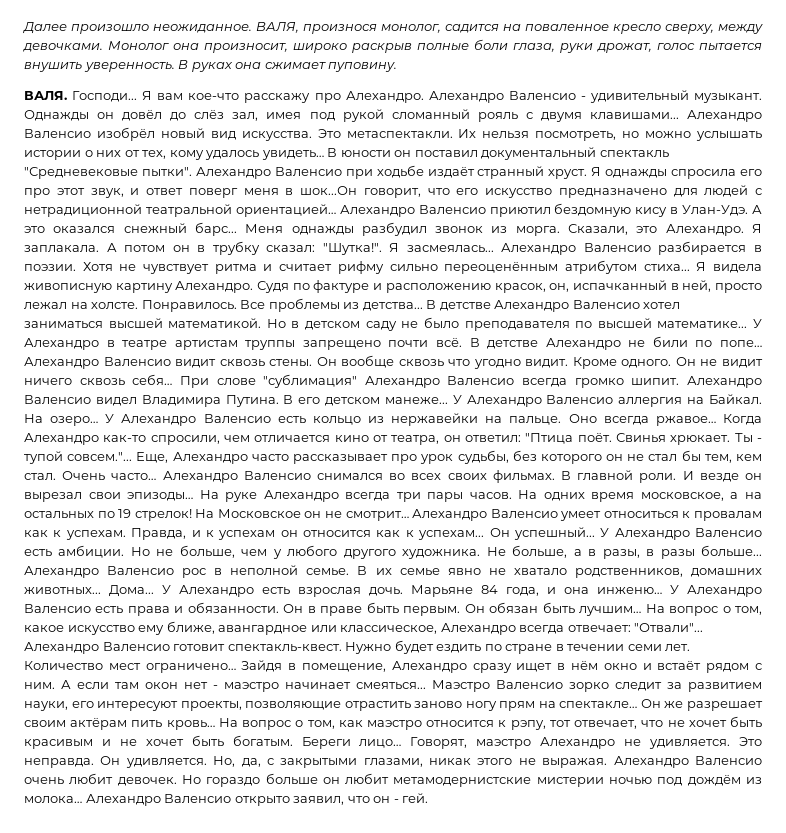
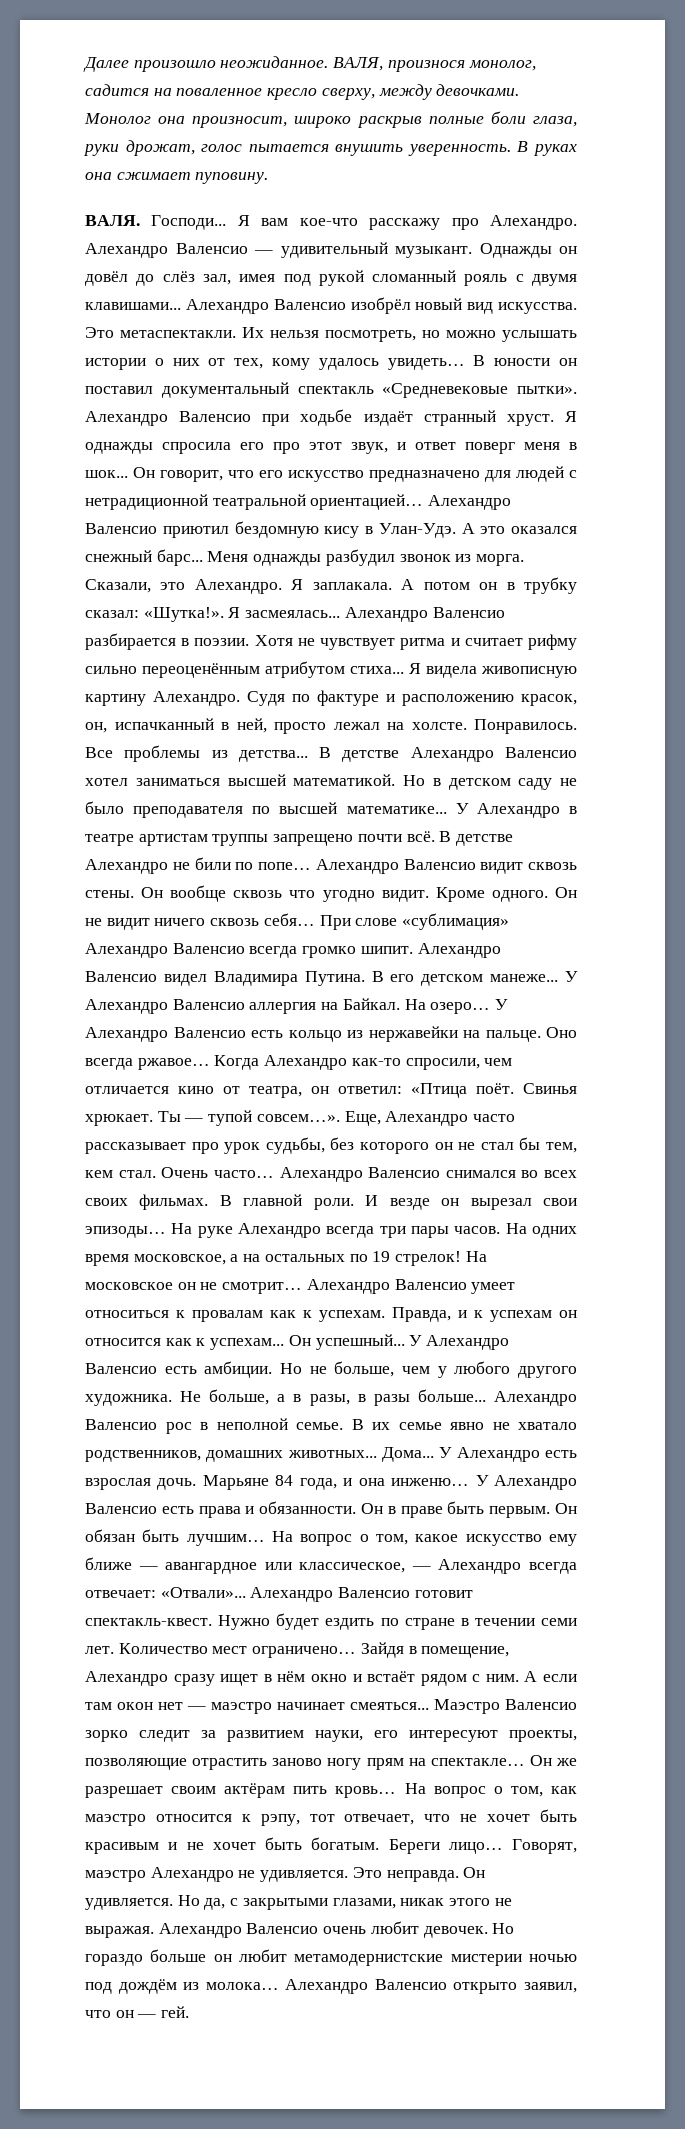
- Алехандро Валенсио - удивительный музыкант.
+ Алехандро Валенсио — удивительный музыкант.
- В юности он поставил документальный спектакль "Средневековые пытки".
+ В юности он поставил документальный спектакль «Средневековые пытки».
- Я однажды спросила его про этот звук, и ответ поверг меня в шок...Он говорит, что его искусство предназначено для людей с нетрадиционной театральной ориентацией…
+ Я однажды спросила его про этот звук, и ответ поверг меня в шок... Он говорит, что его искусство предназначено для людей с нетрадиционной театральной ориентацией…
- А потом он в трубку сказал: "Шутка!".
+ А потом он в трубку сказал: «Шутка!».
- При слове "сублимация" Алехандро Валенсио всегда громко шипит.
+ При слове «сублимация» Алехандро Валенсио всегда громко шипит.
- Когда Алехандро как-то спросили, чем отличается кино от театра, он ответил: "Птица поёт.
+ Когда Алехандро как-то спросили, чем отличается кино от театра, он ответил: «Птица поёт.
- Ты - тупой совсем."...
+ Ты — тупой совсем…».
- На Московское он не смотрит…
+ На московское он не смотрит…
- На вопрос о том, какое искусство ему ближе, авангардное или классическое, Алехандро всегда отвечает: "Отвали"...
+ На вопрос о том, какое искусство ему ближе — авангардное или классическое, — Алехандро всегда отвечает: «Отвали»...
- А если там окон нет - маэстро начинает смеяться...
+ А если там окон нет — маэстро начинает смеяться...
- Но, да, с закрытыми глазами, никак этого не выражая.
+ Но да, с закрытыми глазами, никак этого не выражая.
- Алехандро Валенсио открыто заявил, что он - гей.
+ Алехандро Валенсио открыто заявил, что он — гей.

